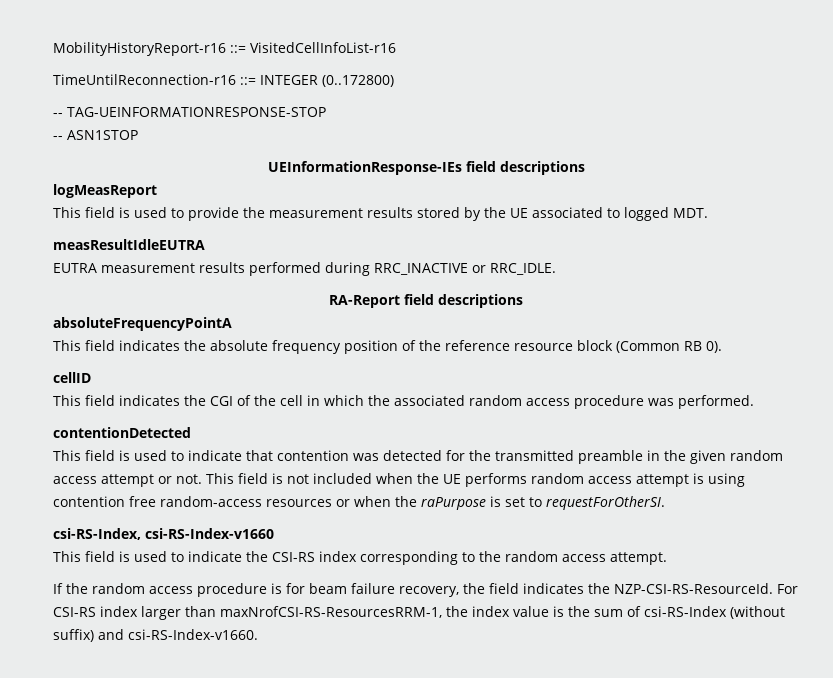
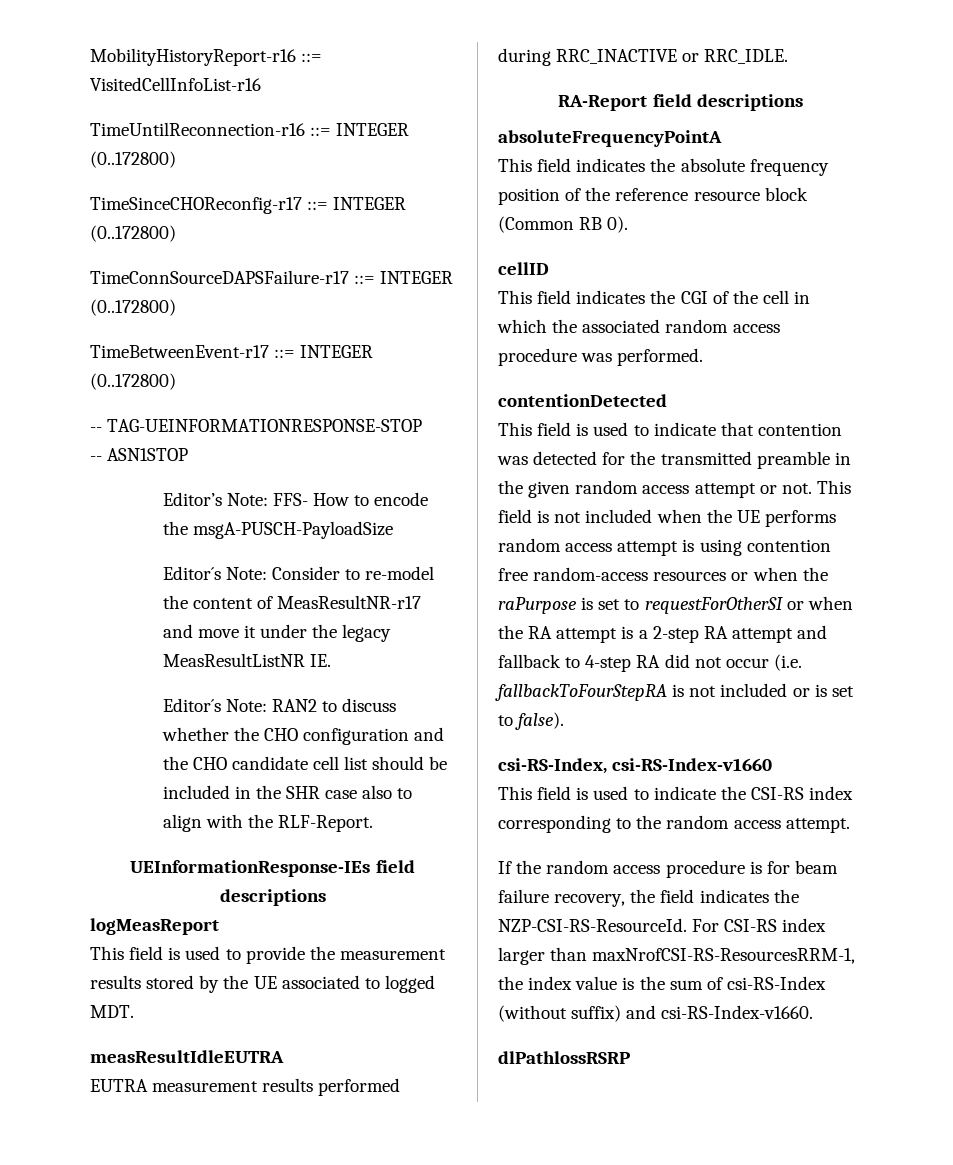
+ TimeSinceCHOReconfig-r17 ::= INTEGER (0..172800)
+ TimeConnSourceDAPSFailure-r17 ::= INTEGER (0..172800)
+ TimeBetweenEvent-r17 ::= INTEGER (0..172800)
  -- TAG-UEINFORMATIONRESPONSE-STOP
  -- ASN1STOP
+ Editor’s Note: FFS- How to encode the msgA-PUSCH-PayloadSize
+ Editor´s Note: Consider to re-model the content of MeasResultNR-r17 and move it under the legacy MeasResultListNR IE.
+ Editor´s Note: RAN2 to discuss whether the CHO configuration and the CHO candidate cell list should be included in the SHR case also to align with the RLF-Report.
- This field is not included when the UE performs random access attempt is using contention free random-access resources or when the raPurpose is set to requestForOtherSI.
+ This field is not included when the UE performs random access attempt is using contention free random-access resources or when the raPurpose is set to requestForOtherSI or when the RA attempt is a 2-step RA attempt and fallback to 4-step RA did not occur (i.e. fallbackToFourStepRA is not included or is set to false).
+ dlPathlossRSRP

